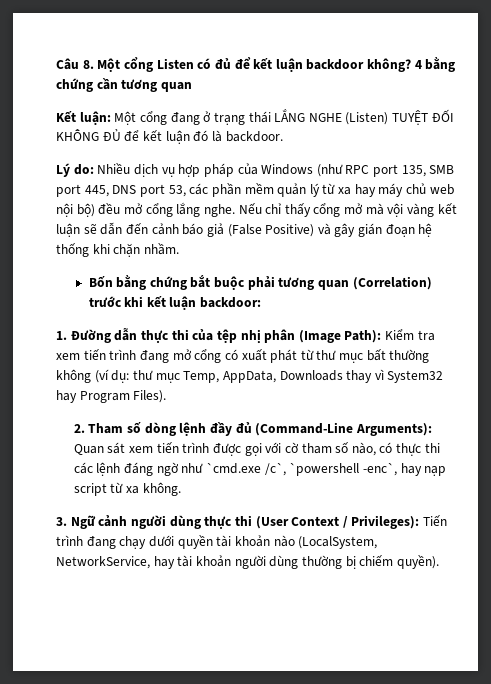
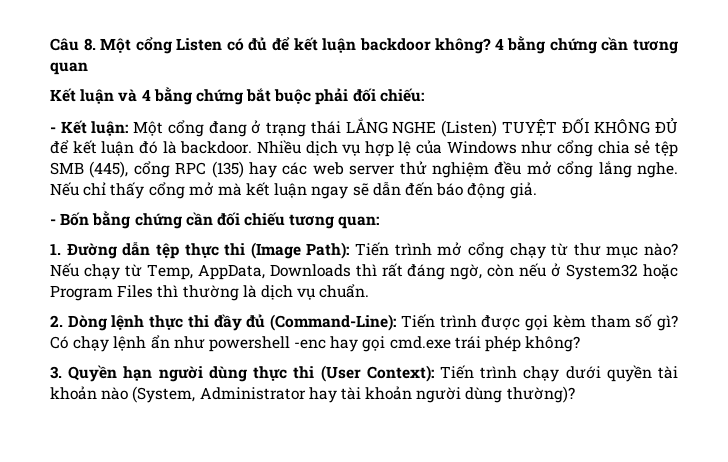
- Kết luận: Một cổng đang ở trạng thái LẮNG NGHE (Listen) TUYỆT ĐỐI KHÔNG ĐỦ để kết luận đó là backdoor.
- Lý do: Nhiều dịch vụ hợp pháp của Windows (như RPC port 135, SMB port 445, DNS port 53, các phần mềm quản lý từ xa hay máy chủ web nội bộ) đều mở cổng lắng nghe.
+ Kết luận và 4 bằng chứng bắt buộc phải đối chiếu:
+ - Kết luận: Một cổng đang ở trạng thái LẮNG NGHE (Listen) TUYỆT ĐỐI KHÔNG ĐỦ để kết luận đó là backdoor. Nhiều dịch vụ hợp lệ của Windows như cổng chia sẻ tệp SMB (445), cổng RPC (135) hay các web server thử nghiệm đều mở cổng lắng nghe.
- Nếu chỉ thấy cổng mở mà vội vàng kết luận sẽ dẫn đến cảnh báo giả (False Positive) và gây gián đoạn hệ thống khi chặn nhầm.
- Bốn bằng chứng bắt buộc phải tương quan (Correlation) trước khi kết luận backdoor:
+ Nếu chỉ thấy cổng mở mà kết luận ngay sẽ dẫn đến báo động giả.
+ - Bốn bằng chứng cần đối chiếu tương quan:
- 1. Đường dẫn thực thi của tệp nhị phân (Image Path): Kiểm tra xem tiến trình đang mở cổng có xuất phát từ thư mục bất thường không (ví dụ: thư mục Temp, AppData, Downloads thay vì System32 hay Program Files).
- 2. Tham số dòng lệnh đầy đủ (Command-Line Arguments): Quan sát xem tiến trình được gọi với cờ tham số nào, có thực thi các lệnh đáng ngờ như `cmd.exe /c`, `powershell -enc`, hay nạp script từ xa không.
+ 1. Đường dẫn tệp thực thi (Image Path): Tiến trình mở cổng chạy từ thư mục nào? Nếu chạy từ Temp, AppData, Downloads thì rất đáng ngờ, còn nếu ở System32 hoặc Program Files thì thường là dịch vụ chuẩn.
+ 2. Dòng lệnh thực thi đầy đủ (Command-Line): Tiến trình được gọi kèm tham số gì? Có chạy lệnh ẩn như powershell -enc hay gọi cmd.exe trái phép không?
- 3. Ngữ cảnh người dùng thực thi (User Context / Privileges): Tiến trình đang chạy dưới quyền tài khoản nào (LocalSystem, NetworkService, hay tài khoản người dùng thường bị chiếm quyền).
+ 3. Quyền hạn người dùng thực thi (User Context): Tiến trình chạy dưới quyền tài khoản nào (System, Administrator hay tài khoản người dùng thường)?

